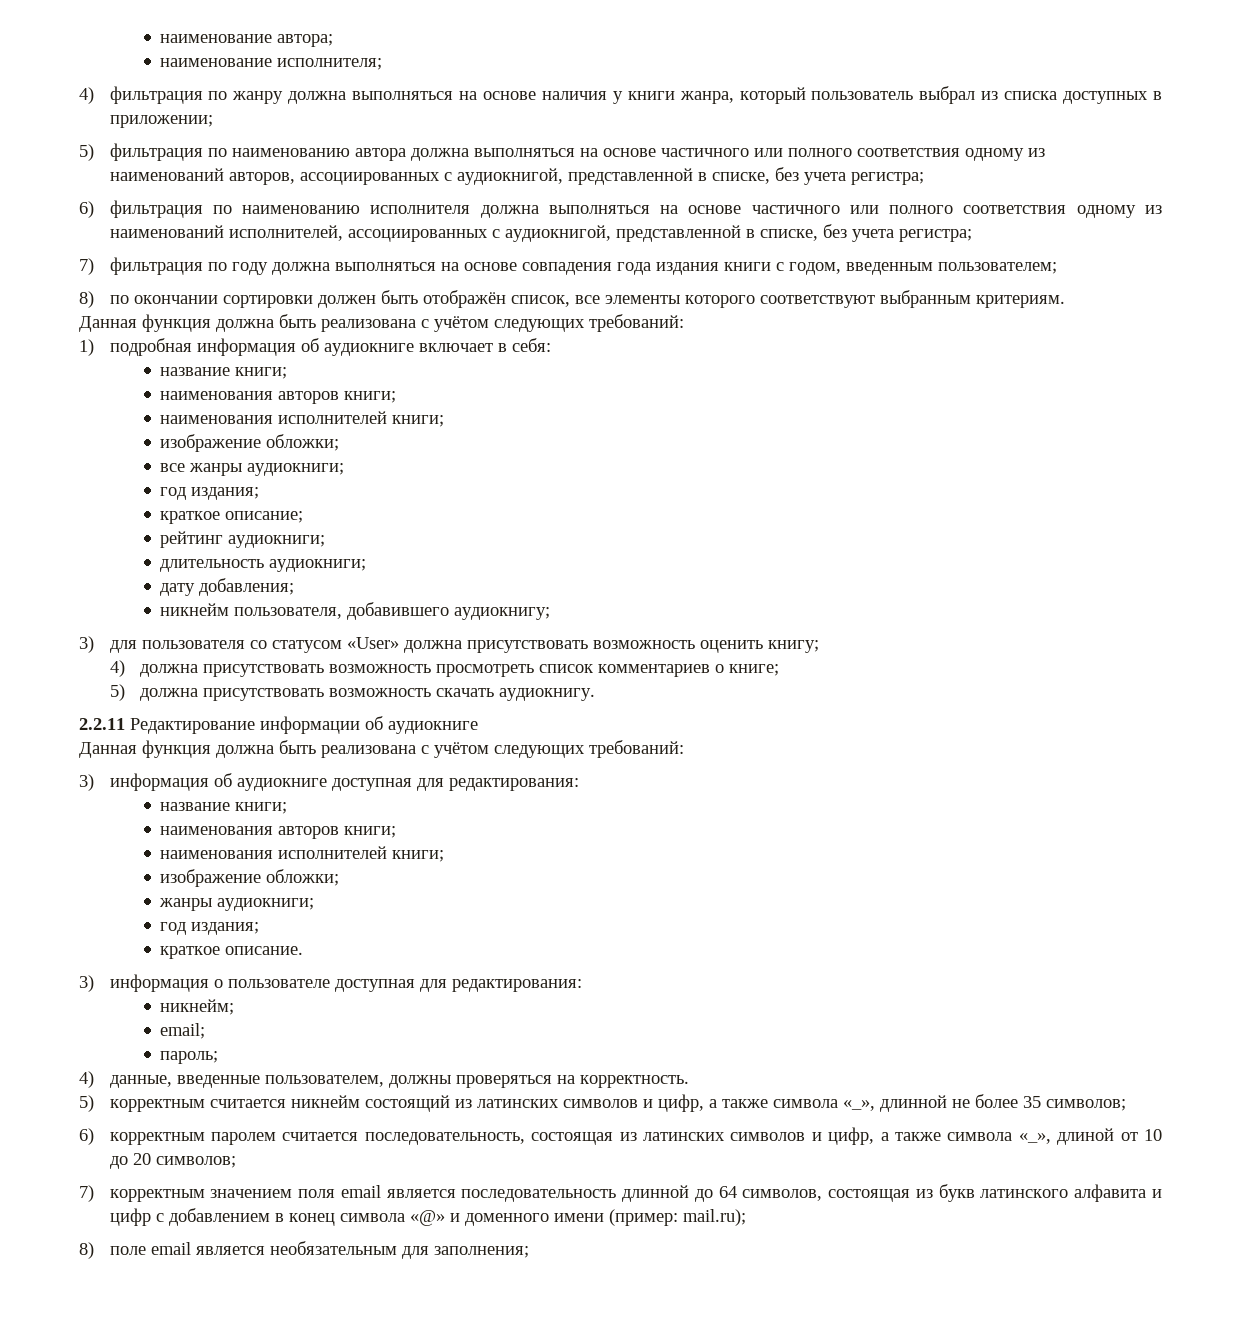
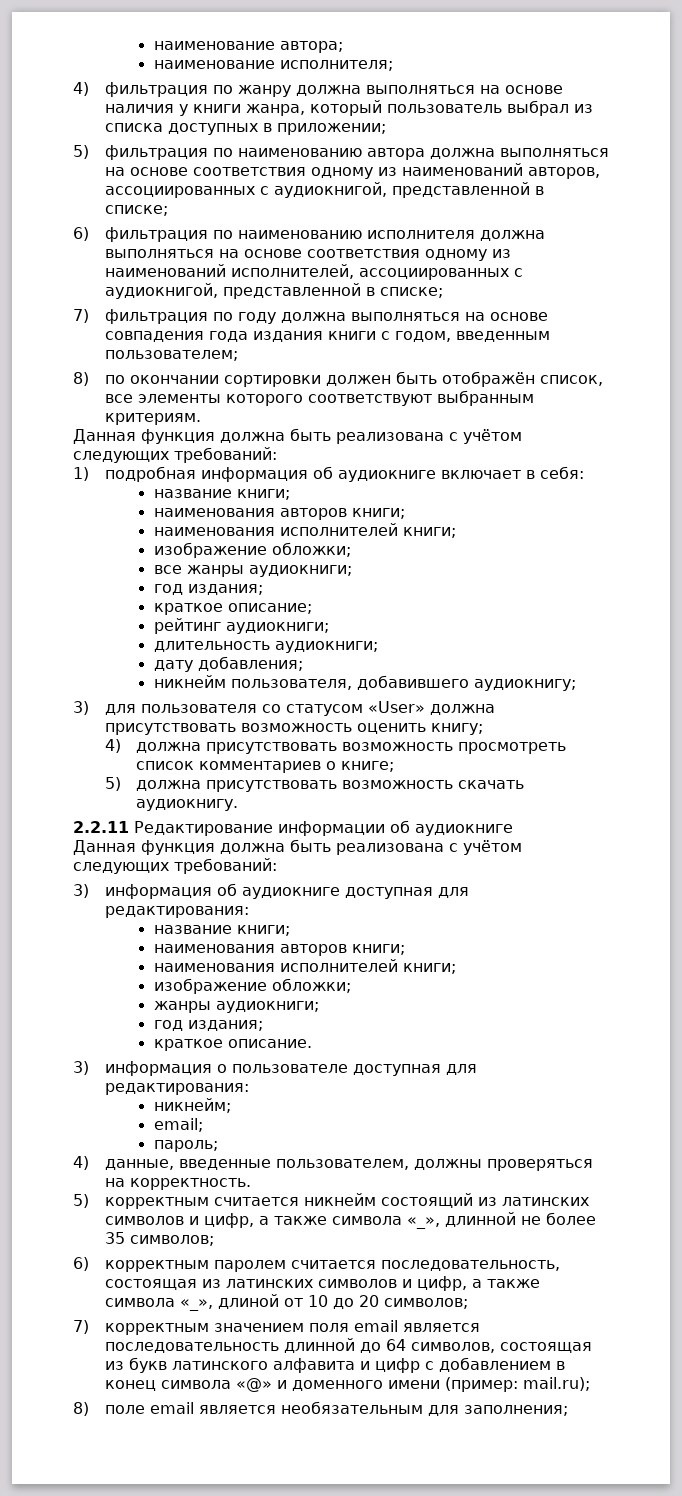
- 5) фильтрация по наименованию автора должна выполняться на основе частичного или полного соответствия одному из наименований авторов, ассоциированных с аудиокнигой, представленной в списке, без учета регистра;
+ 5) фильтрация по наименованию автора должна выполняться на основе соответствия одному из наименований авторов, ассоциированных с аудиокнигой, представленной в списке;
- 6) фильтрация по наименованию исполнителя должна выполняться на основе частичного или полного соответствия одному из наименований исполнителей, ассоциированных с аудиокнигой, представленной в списке, без учета регистра;
+ 6) фильтрация по наименованию исполнителя должна выполняться на основе соответствия одному из наименований исполнителей, ассоциированных с аудиокнигой, представленной в списке;

